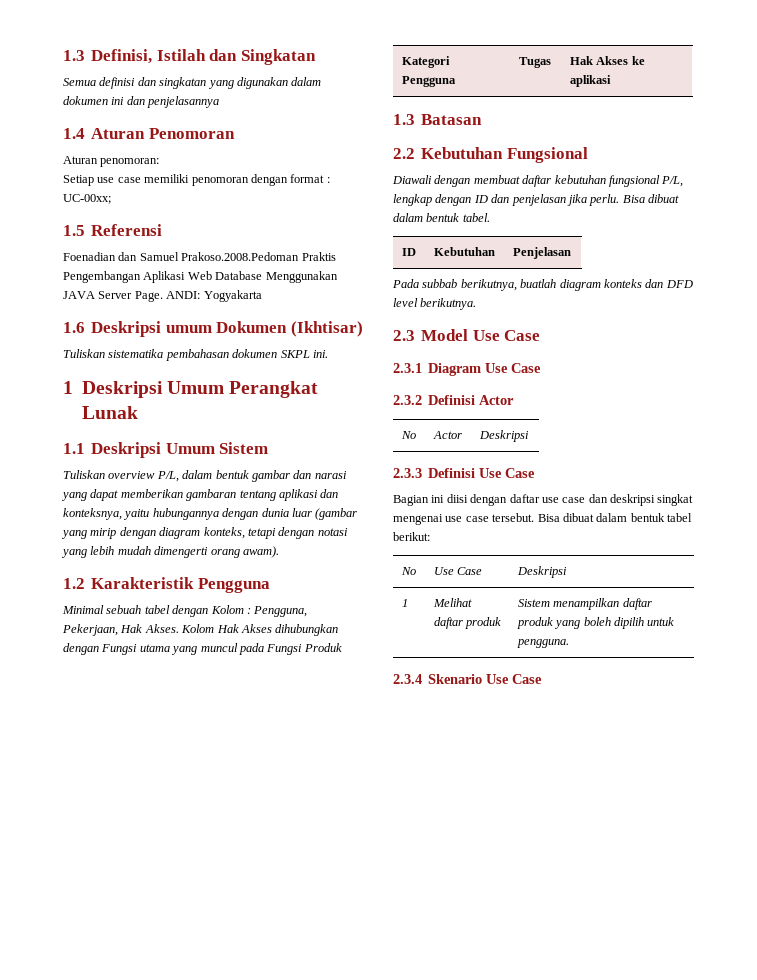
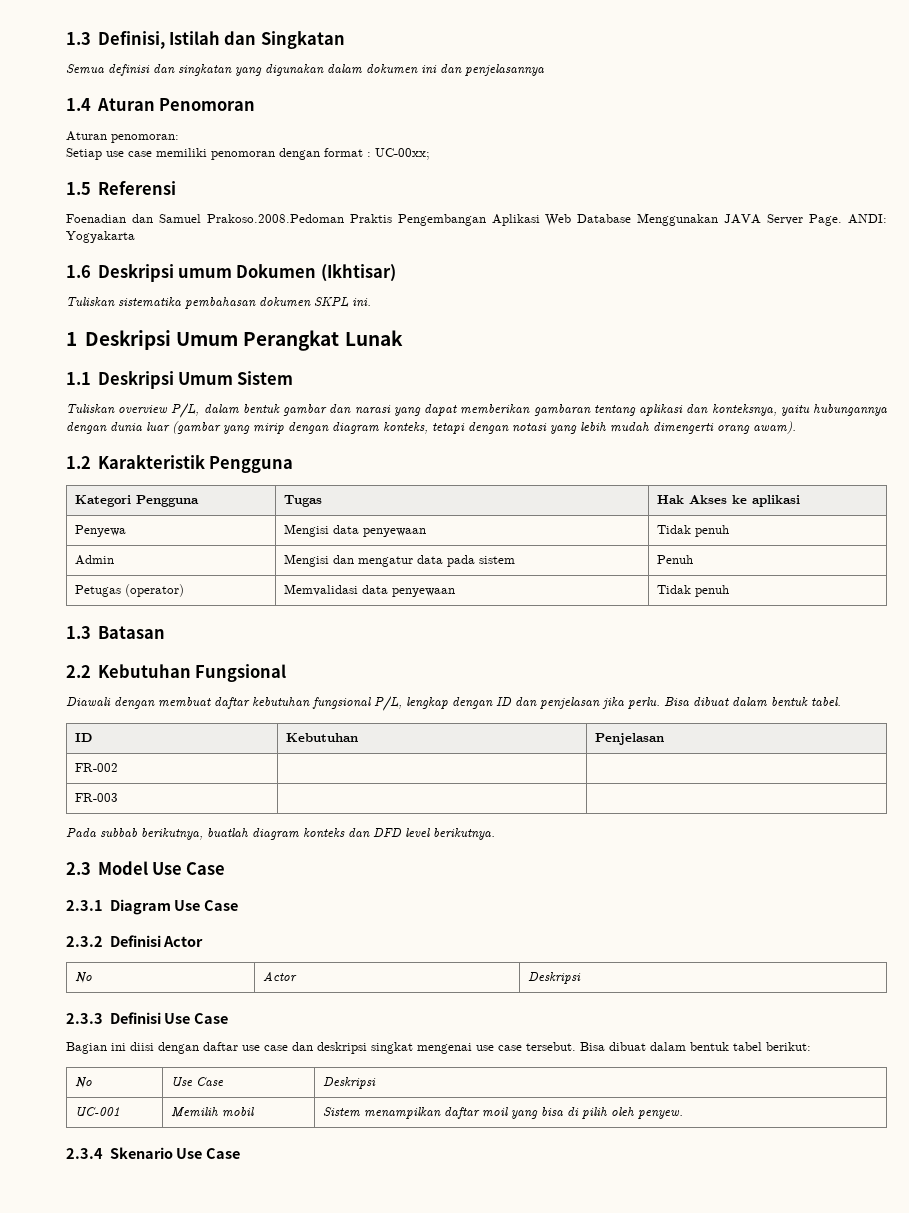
- Minimal sebuah tabel dengan Kolom : Pengguna, Pekerjaan, Hak Akses. Kolom Hak Akses dihubungkan dengan Fungsi utama yang muncul pada Fungsi Produk
+ Penyewa | Mengisi data penyewaan | Tidak penuh
+ Admin | Mengisi dan mengatur data pada sistem | Penuh
+ Petugas (operator) | Memvalidasi data penyewaan | Tidak penuh
+ FR-002 | |
+ FR-003 | |
- 1 | Melihat daftar produk | Sistem menampilkan daftar produk yang boleh dipilih untuk pengguna.
+ UC-001 | Memilih mobil | Sistem menampilkan daftar moil yang bisa di pilih oleh penyew.

